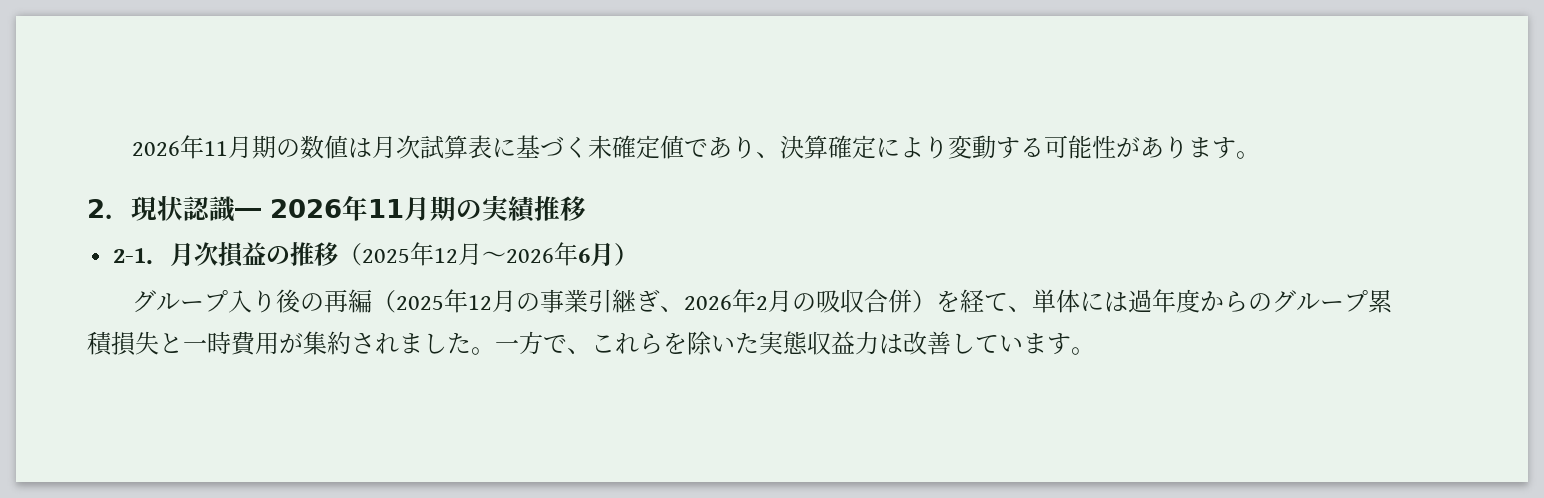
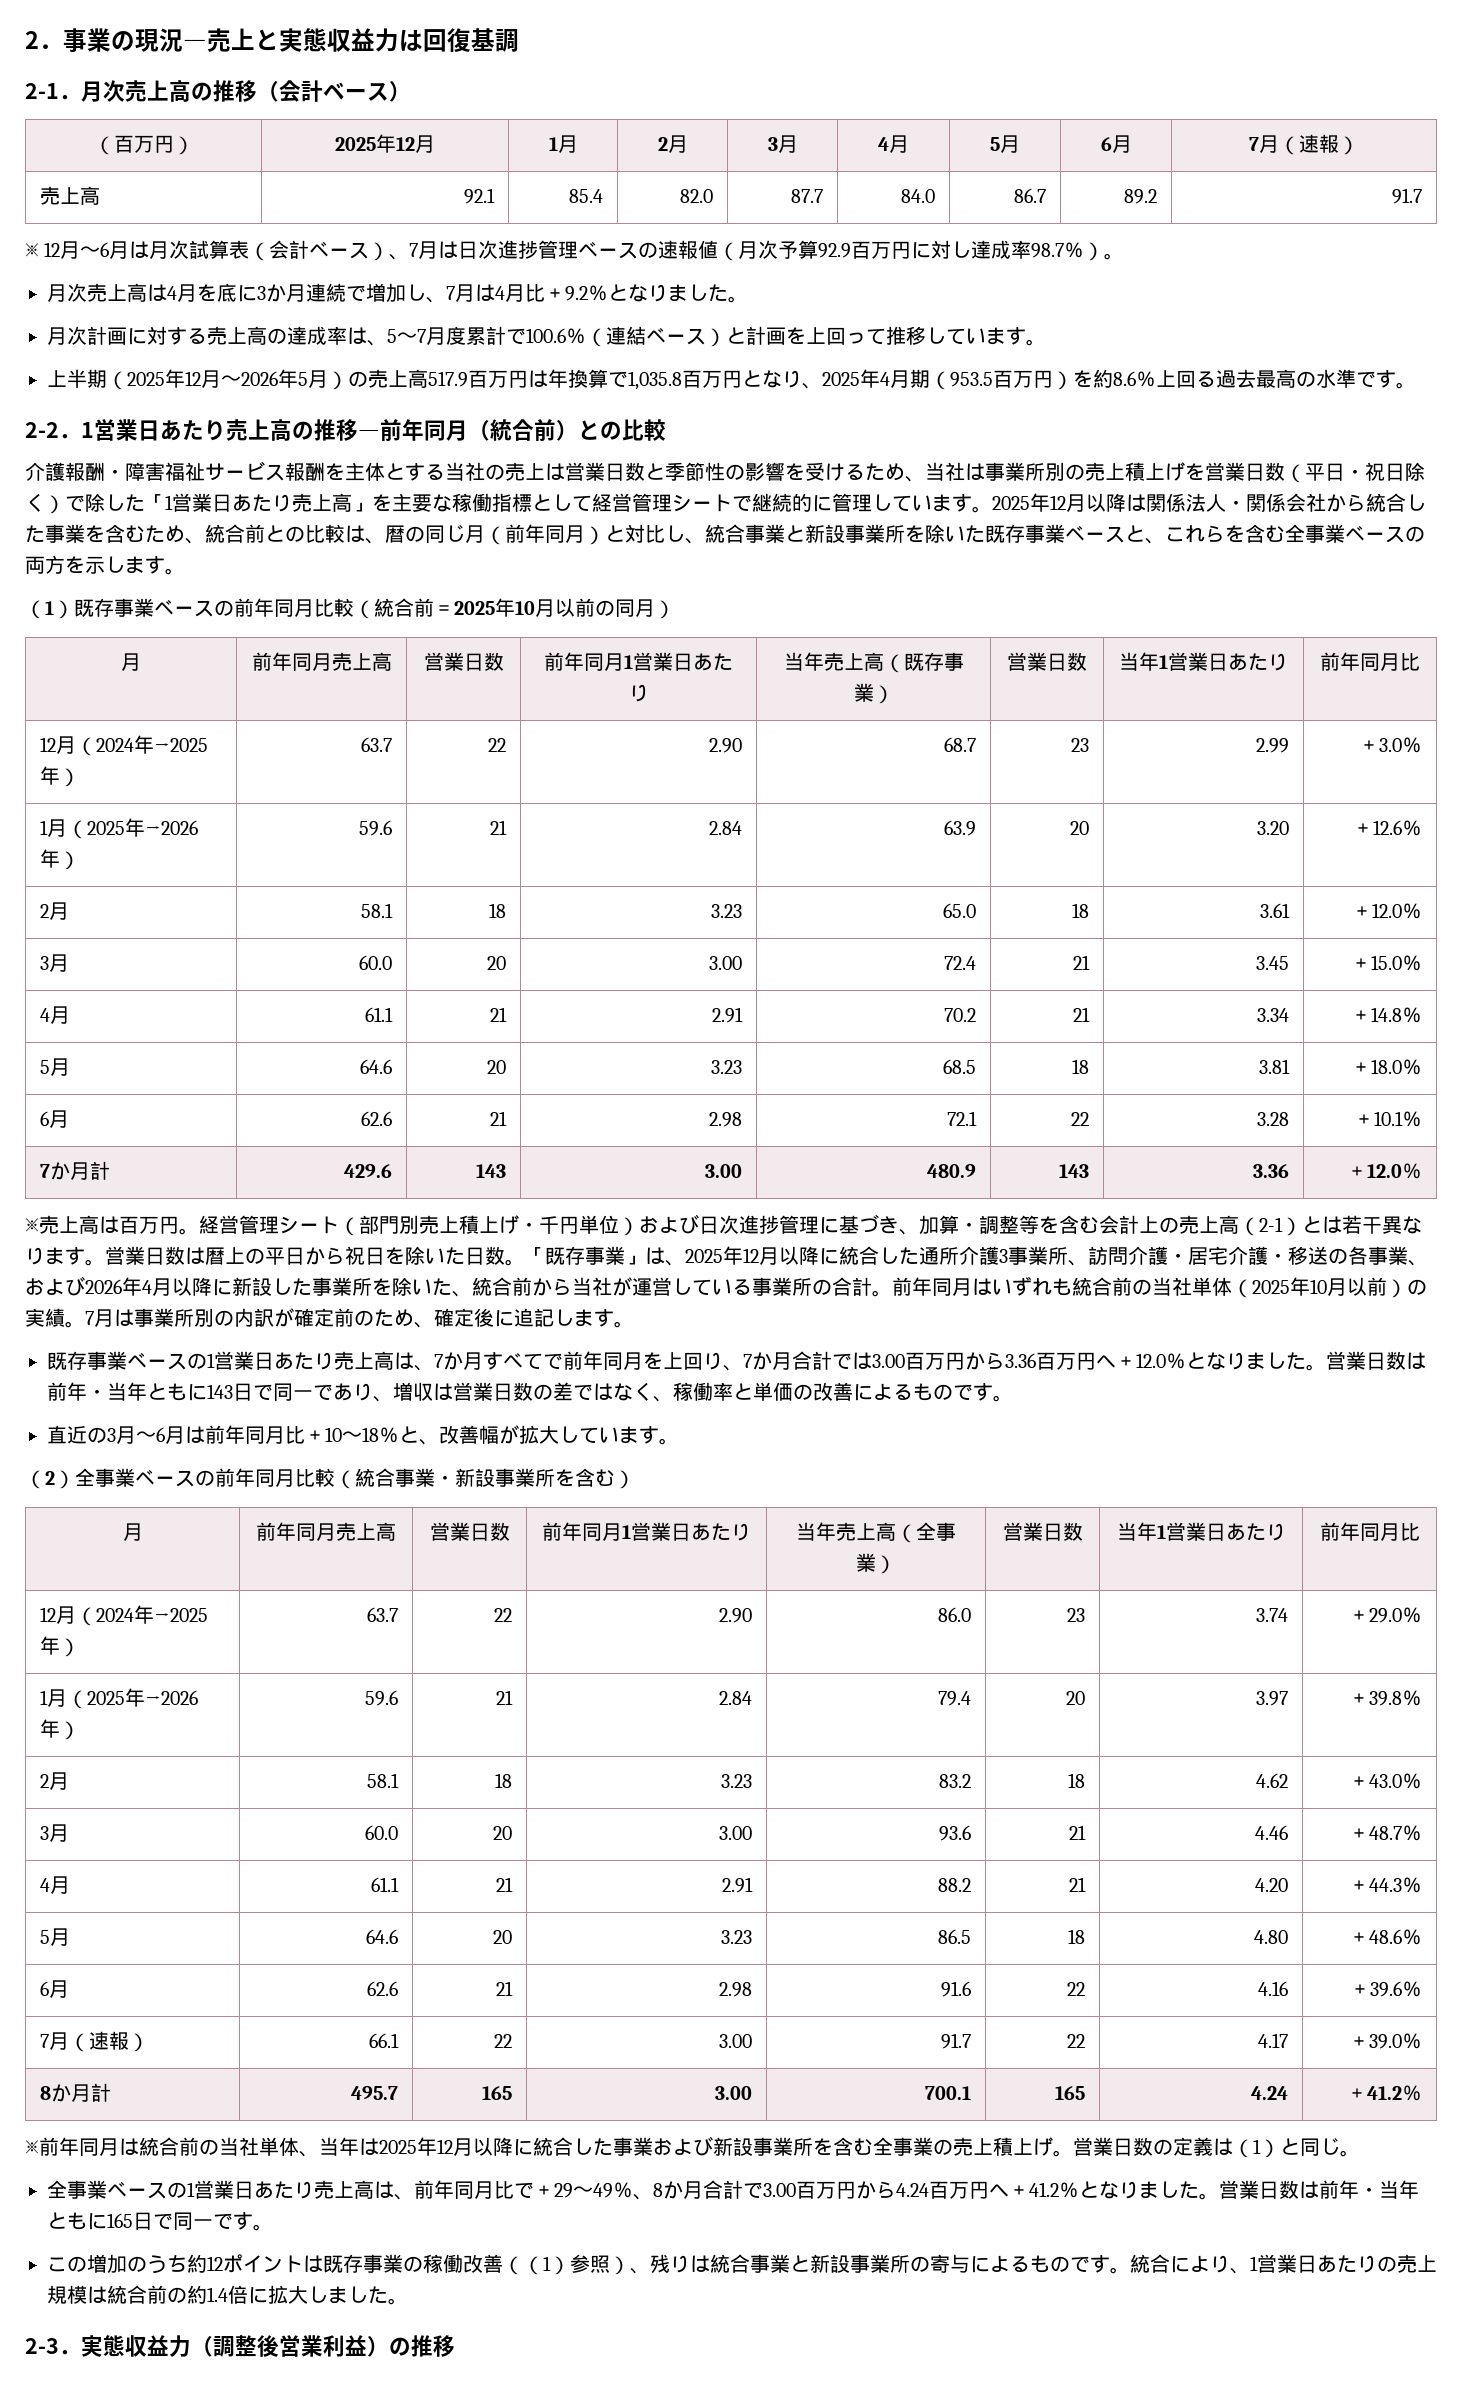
- 2026年11月期の数値は月次試算表に基づく未確定値であり、決算確定により変動する可能性があります。
- 2．現状認識― 2026年11月期の実績推移
- 2-1．月次損益の推移（2025年12月〜2026年6月）
- グループ入り後の再編（2025年12月の事業引継ぎ、2026年2月の吸収合併）を経て、単体には過年度からのグループ累積損失と一時費用が集約されました。一方で、これらを除いた実態収益力は改善しています。
+ 2．事業の現況―売上と実態収益力は回復基調
+ 2-1．月次売上高の推移（会計ベース）
+ （百万円） | 2025年12月 | 1月 | 2月 | 3月 | 4月 | 5月 | 6月 | 7月（速報）
+ 売上高 | 92.1 | 85.4 | 82.0 | 87.7 | 84.0 | 86.7 | 89.2 | 91.7
+ ※ 12月〜6月は月次試算表（会計ベース）、7月は日次進捗管理ベースの速報値（月次予算92.9百万円に対し達成率98.7％）。
+ 月次売上高は4月を底に3か月連続で増加し、7月は4月比＋9.2％となりました。
+ 月次計画に対する売上高の達成率は、5〜7月度累計で100.6％（連結ベース）と計画を上回って推移しています。
+ 上半期（2025年12月〜2026年5月）の売上高517.9百万円は年換算で1,035.8百万円となり、2025年4月期（953.5百万円）を約8.6％上回る過去最高の水準です。
+ 2-2．1営業日あたり売上高の推移―前年同月（統合前）との比較
+ 介護報酬・障害福祉サービス報酬を主体とする当社の売上は営業日数と季節性の影響を受けるため、当社は事業所別の売上積上げを営業日数（平日・祝日除く）で除した「1営業日あたり売上高」を主要な稼働指標として経営管理シートで継続的に管理しています。2025年12月以降は関係法人・関係会社から統合した事業を含むため、統合前との比較は、暦の同じ月（前年同月）と対比し、統合事業と新設事業所を除いた既存事業ベースと、これらを含む全事業ベースの両方を示します。
+ （1）既存事業ベースの前年同月比較（統合前＝2025年10月以前の同月）
+ 月 | 前年同月売上高 | 営業日数 | 前年同月1営業日あたり | 当年売上高（既存事業） | 営業日数 | 当年1営業日あたり | 前年同月比
+ 12月（2024年→2025年） | 63.7 | 22 | 2.90 | 68.7 | 23 | 2.99 | ＋3.0％
+ 1月（2025年→2026年） | 59.6 | 21 | 2.84 | 63.9 | 20 | 3.20 | ＋12.6％
+ 2月 | 58.1 | 18 | 3.23 | 65.0 | 18 | 3.61 | ＋12.0％
+ 3月 | 60.0 | 20 | 3.00 | 72.4 | 21 | 3.45 | ＋15.0％
+ 4月 | 61.1 | 21 | 2.91 | 70.2 | 21 | 3.34 | ＋14.8％
+ 5月 | 64.6 | 20 | 3.23 | 68.5 | 18 | 3.81 | ＋18.0％
+ 6月 | 62.6 | 21 | 2.98 | 72.1 | 22 | 3.28 | ＋10.1％
+ 7か月計 | 429.6 | 143 | 3.00 | 480.9 | 143 | 3.36 | ＋12.0％
+ ※売上高は百万円。経営管理シート（部門別売上積上げ・千円単位）および日次進捗管理に基づき、加算・調整等を含む会計上の売上高（2-1）とは若干異なります。営業日数は暦上の平日から祝日を除いた日数。「既存事業」は、2025年12月以降に統合した通所介護3事業所、訪問介護・居宅介護・移送の各事業、および2026年4月以降に新設した事業所を除いた、統合前から当社が運営している事業所の合計。前年同月はいずれも統合前の当社単体（2025年10月以前）の実績。7月は事業所別の内訳が確定前のため、確定後に追記します。
+ 既存事業ベースの1営業日あたり売上高は、7か月すべてで前年同月を上回り、7か月合計では3.00百万円から3.36百万円へ＋12.0％となりました。営業日数は前年・当年ともに143日で同一であり、増収は営業日数の差ではなく、稼働率と単価の改善によるものです。
+ 直近の3月〜6月は前年同月比＋10〜18％と、改善幅が拡大しています。
+ （2）全事業ベースの前年同月比較（統合事業・新設事業所を含む）
+ 月 | 前年同月売上高 | 営業日数 | 前年同月1営業日あたり | 当年売上高（全事業） | 営業日数 | 当年1営業日あたり | 前年同月比
+ 12月（2024年→2025年） | 63.7 | 22 | 2.90 | 86.0 | 23 | 3.74 | ＋29.0％
+ 1月（2025年→2026年） | 59.6 | 21 | 2.84 | 79.4 | 20 | 3.97 | ＋39.8％
+ 2月 | 58.1 | 18 | 3.23 | 83.2 | 18 | 4.62 | ＋43.0％
+ 3月 | 60.0 | 20 | 3.00 | 93.6 | 21 | 4.46 | ＋48.7％
+ 4月 | 61.1 | 21 | 2.91 | 88.2 | 21 | 4.20 | ＋44.3％
+ 5月 | 64.6 | 20 | 3.23 | 86.5 | 18 | 4.80 | ＋48.6％
+ 6月 | 62.6 | 21 | 2.98 | 91.6 | 22 | 4.16 | ＋39.6％
+ 7月（速報） | 66.1 | 22 | 3.00 | 91.7 | 22 | 4.17 | ＋39.0％
+ 8か月計 | 495.7 | 165 | 3.00 | 700.1 | 165 | 4.24 | ＋41.2％
+ ※前年同月は統合前の当社単体、当年は2025年12月以降に統合した事業および新設事業所を含む全事業の売上積上げ。営業日数の定義は（1）と同じ。
+ 全事業ベースの1営業日あたり売上高は、前年同月比で＋29〜49％、8か月合計で3.00百万円から4.24百万円へ＋41.2％となりました。営業日数は前年・当年ともに165日で同一です。
+ この増加のうち約12ポイントは既存事業の稼働改善（（1）参照）、残りは統合事業と新設事業所の寄与によるものです。統合により、1営業日あたりの売上規模は統合前の約1.4倍に拡大しました。
+ 2-3．実態収益力（調整後営業利益）の推移

